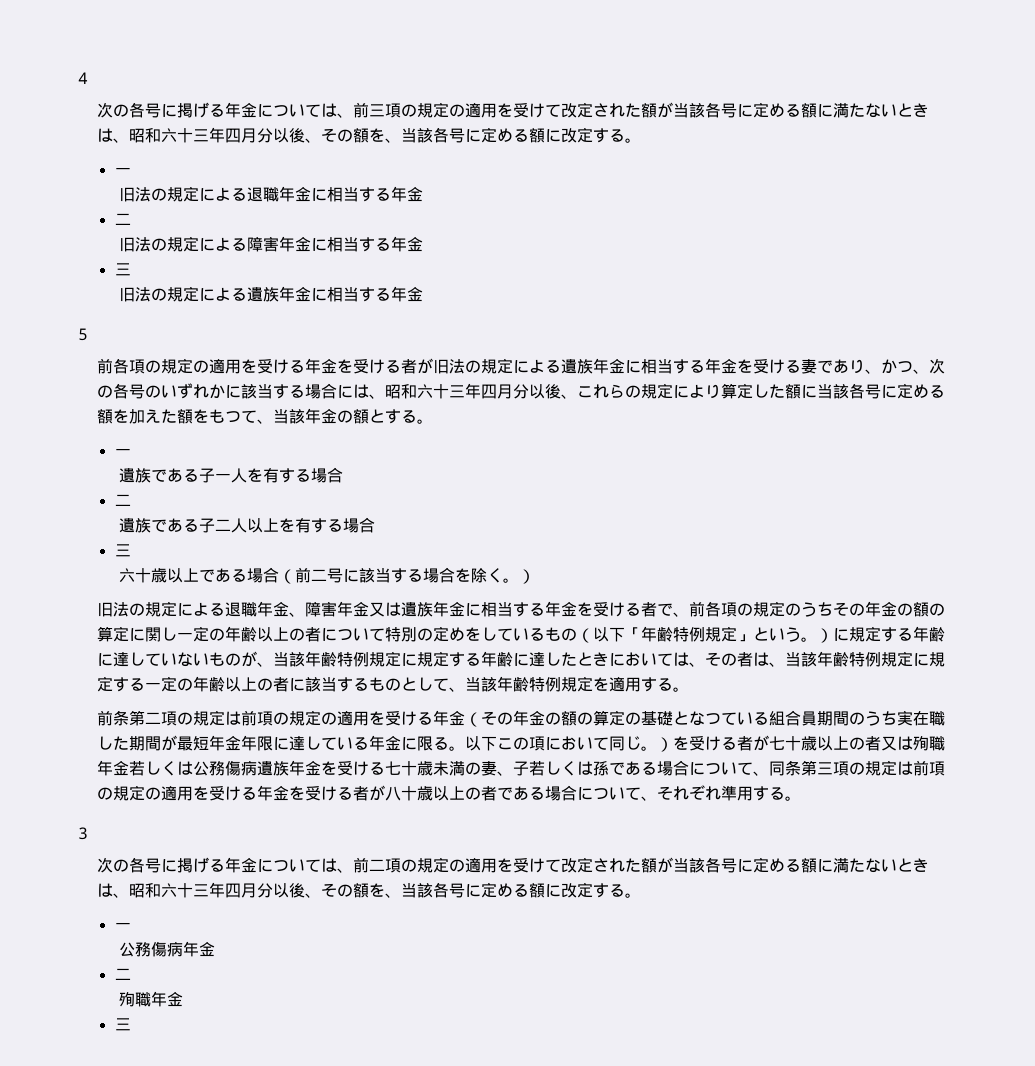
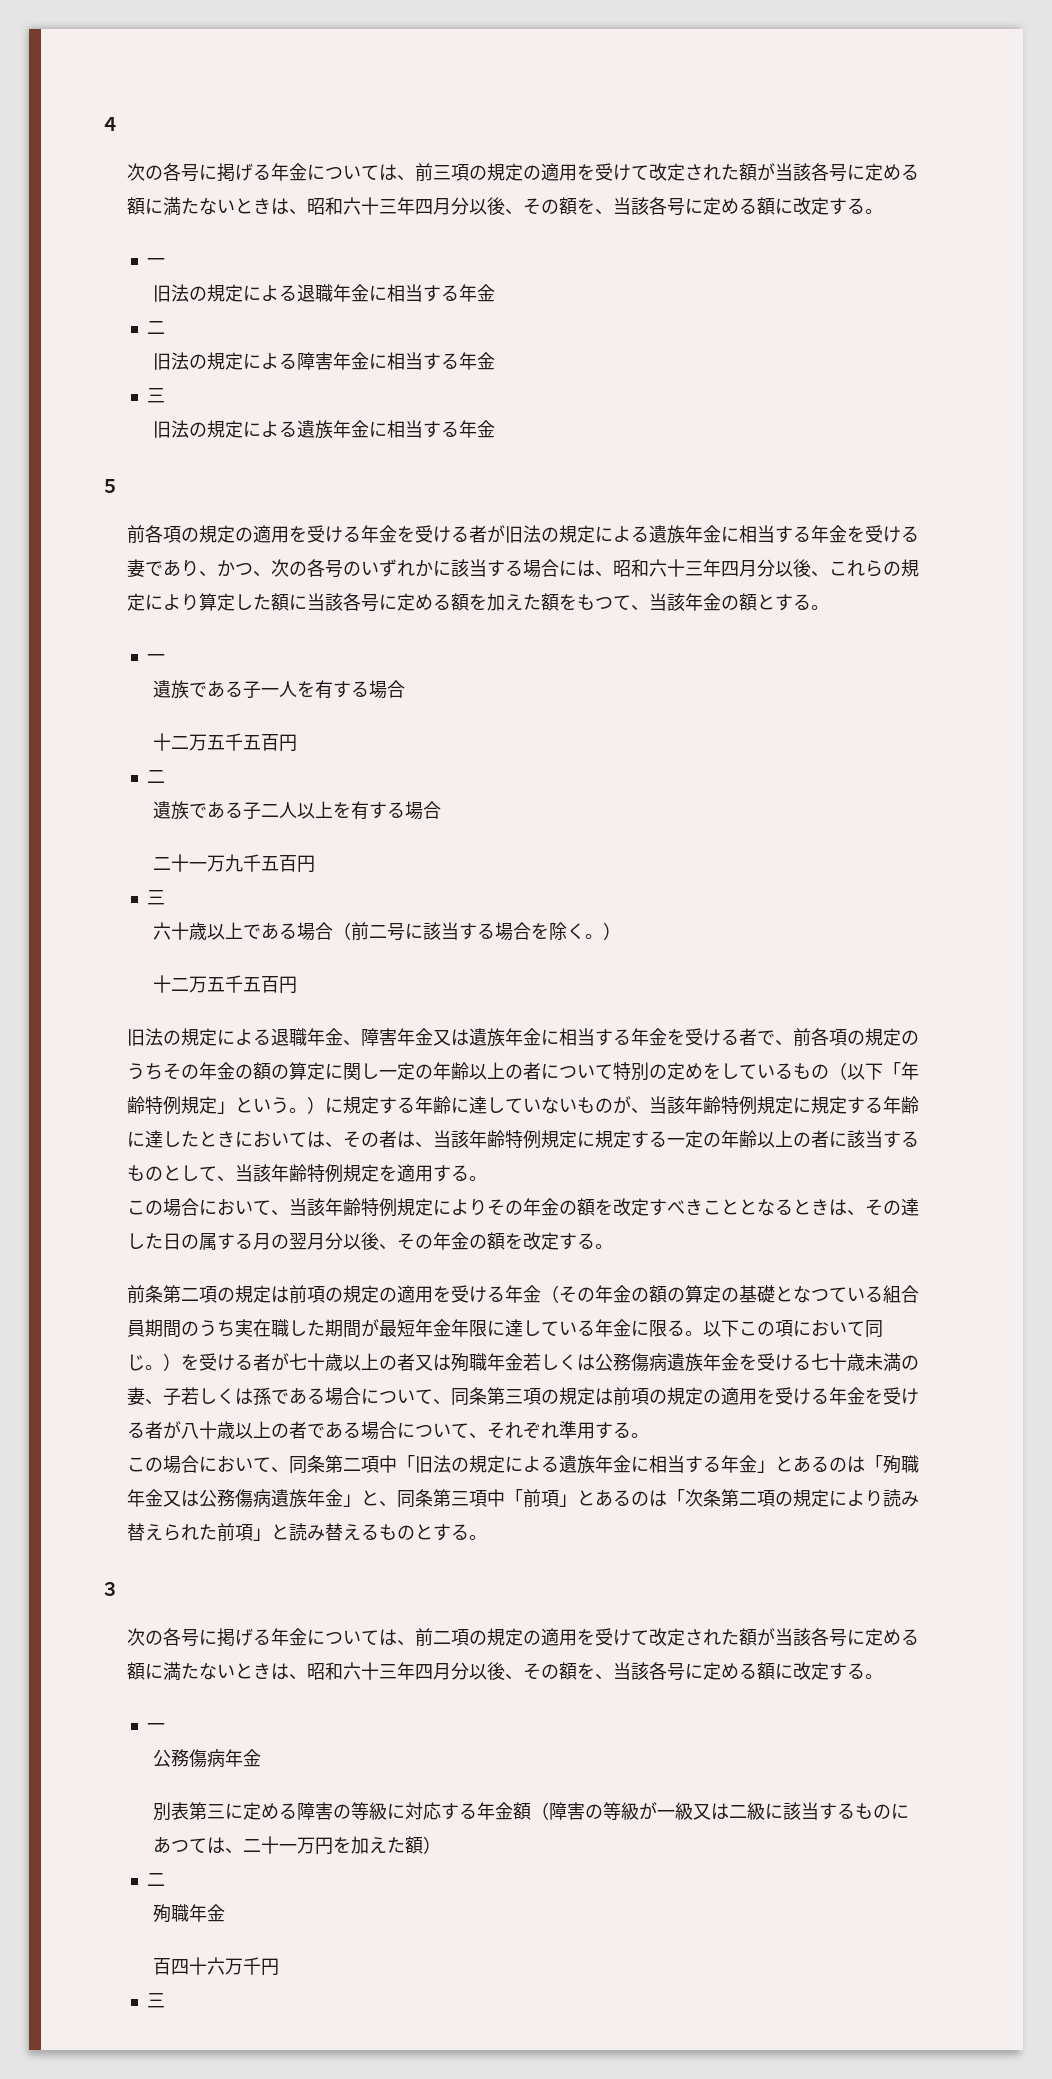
  遺族である子一人を有する場合
+ 十二万五千五百円
+ 二十一万九千五百円
  六十歳以上である場合（前二号に該当する場合を除く。）
+ 十二万五千五百円
+ この場合において、当該年齢特例規定によりその年金の額を改定すべきこととなるときは、その達した日の属する月の翌月分以後、その年金の額を改定する。
+ この場合において、同条第二項中「旧法の規定による遺族年金に相当する年金」とあるのは「殉職年金又は公務傷病遺族年金」と、同条第三項中「前項」とあるのは「次条第二項の規定により読み替えられた前項」と読み替えるものとする。
+ 別表第三に定める障害の等級に対応する年金額（障害の等級が一級又は二級に該当するものにあつては、二十一万円を加えた額）
+ 百四十六万千円

